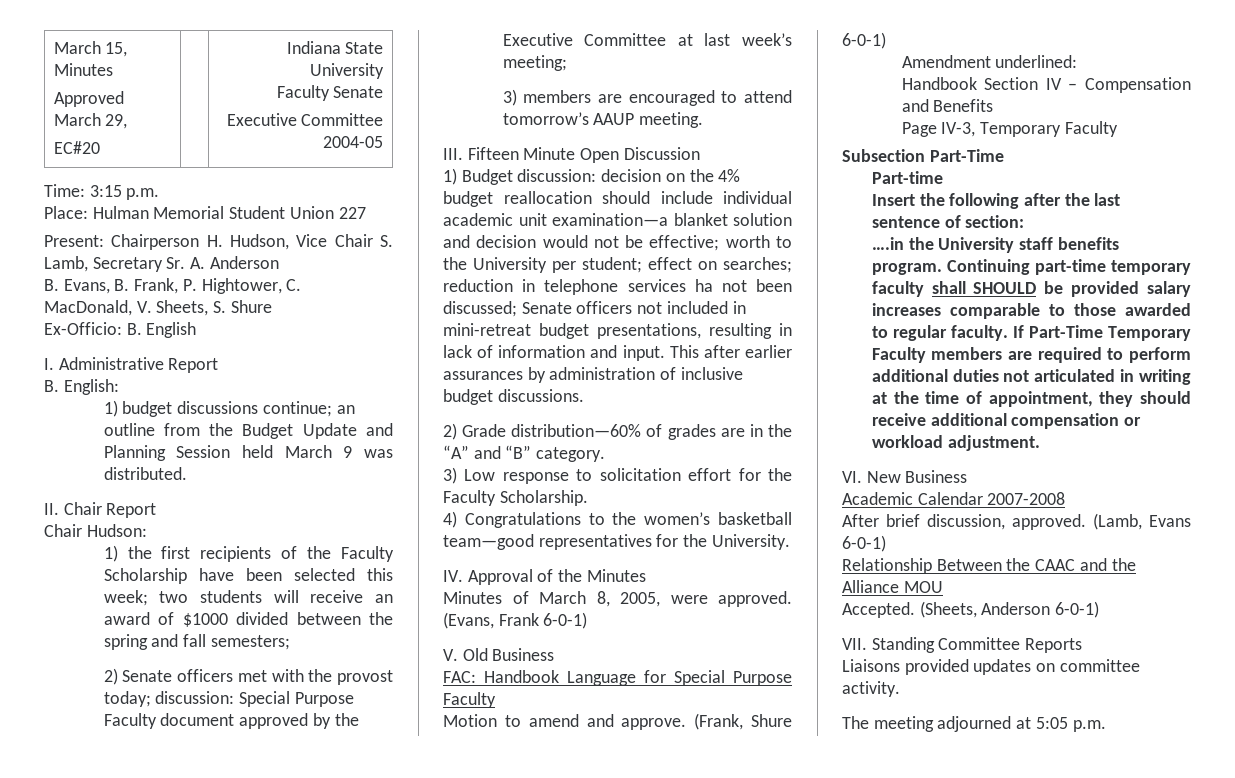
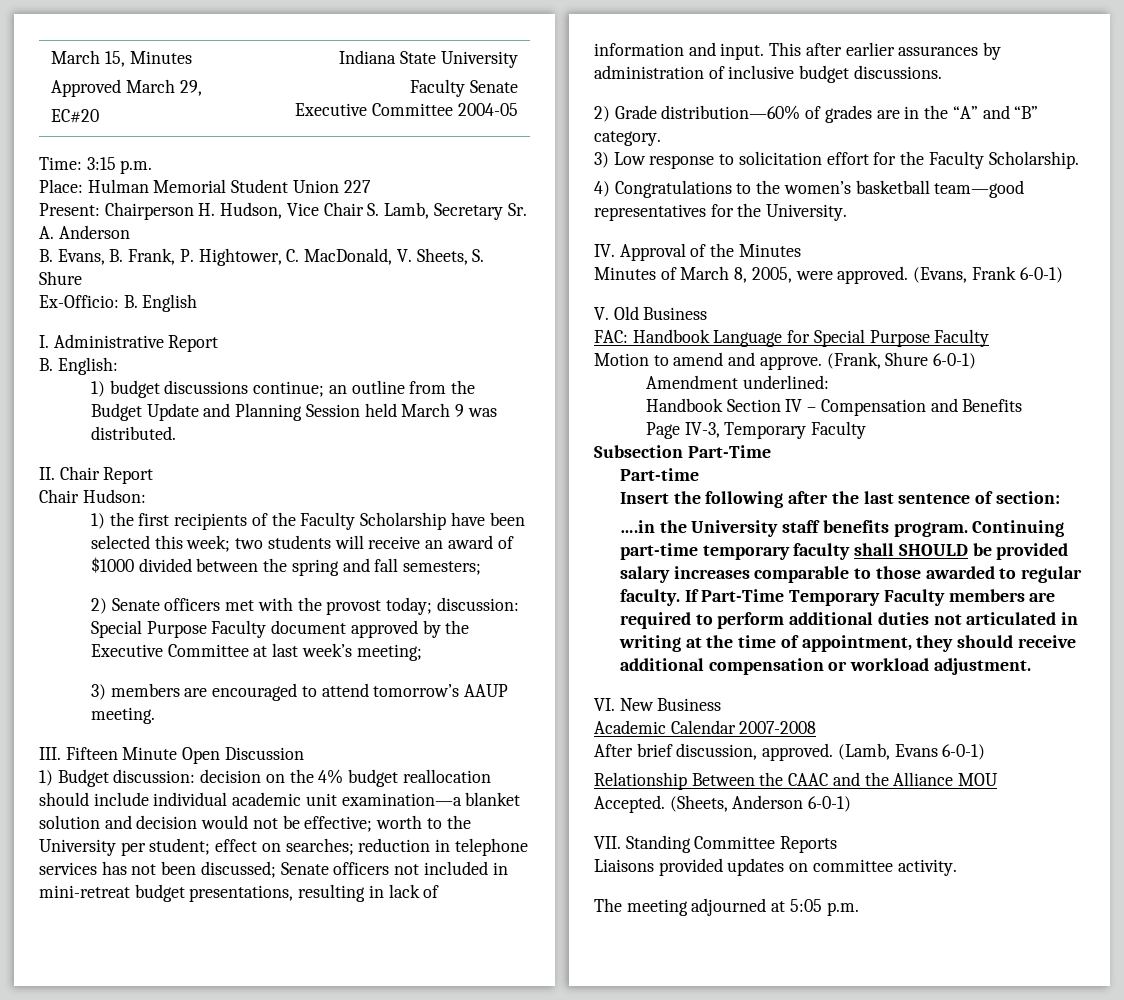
- 1) Budget discussion: decision on the 4% budget reallocation should include individual academic unit examination—a blanket solution and decision would not be effective; worth to the University per student; effect on searches; reduction in telephone services ha not been discussed; Senate officers not included in mini-retreat budget presentations, resulting in lack of information and input.
+ 1) Budget discussion: decision on the 4% budget reallocation should include individual academic unit examination—a blanket solution and decision would not be effective; worth to the University per student; effect on searches; reduction in telephone services has not been discussed; Senate officers not included in mini-retreat budget presentations, resulting in lack of information and input.

